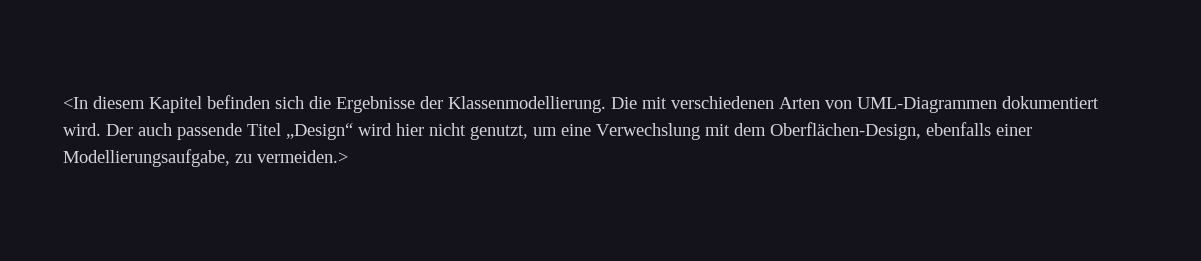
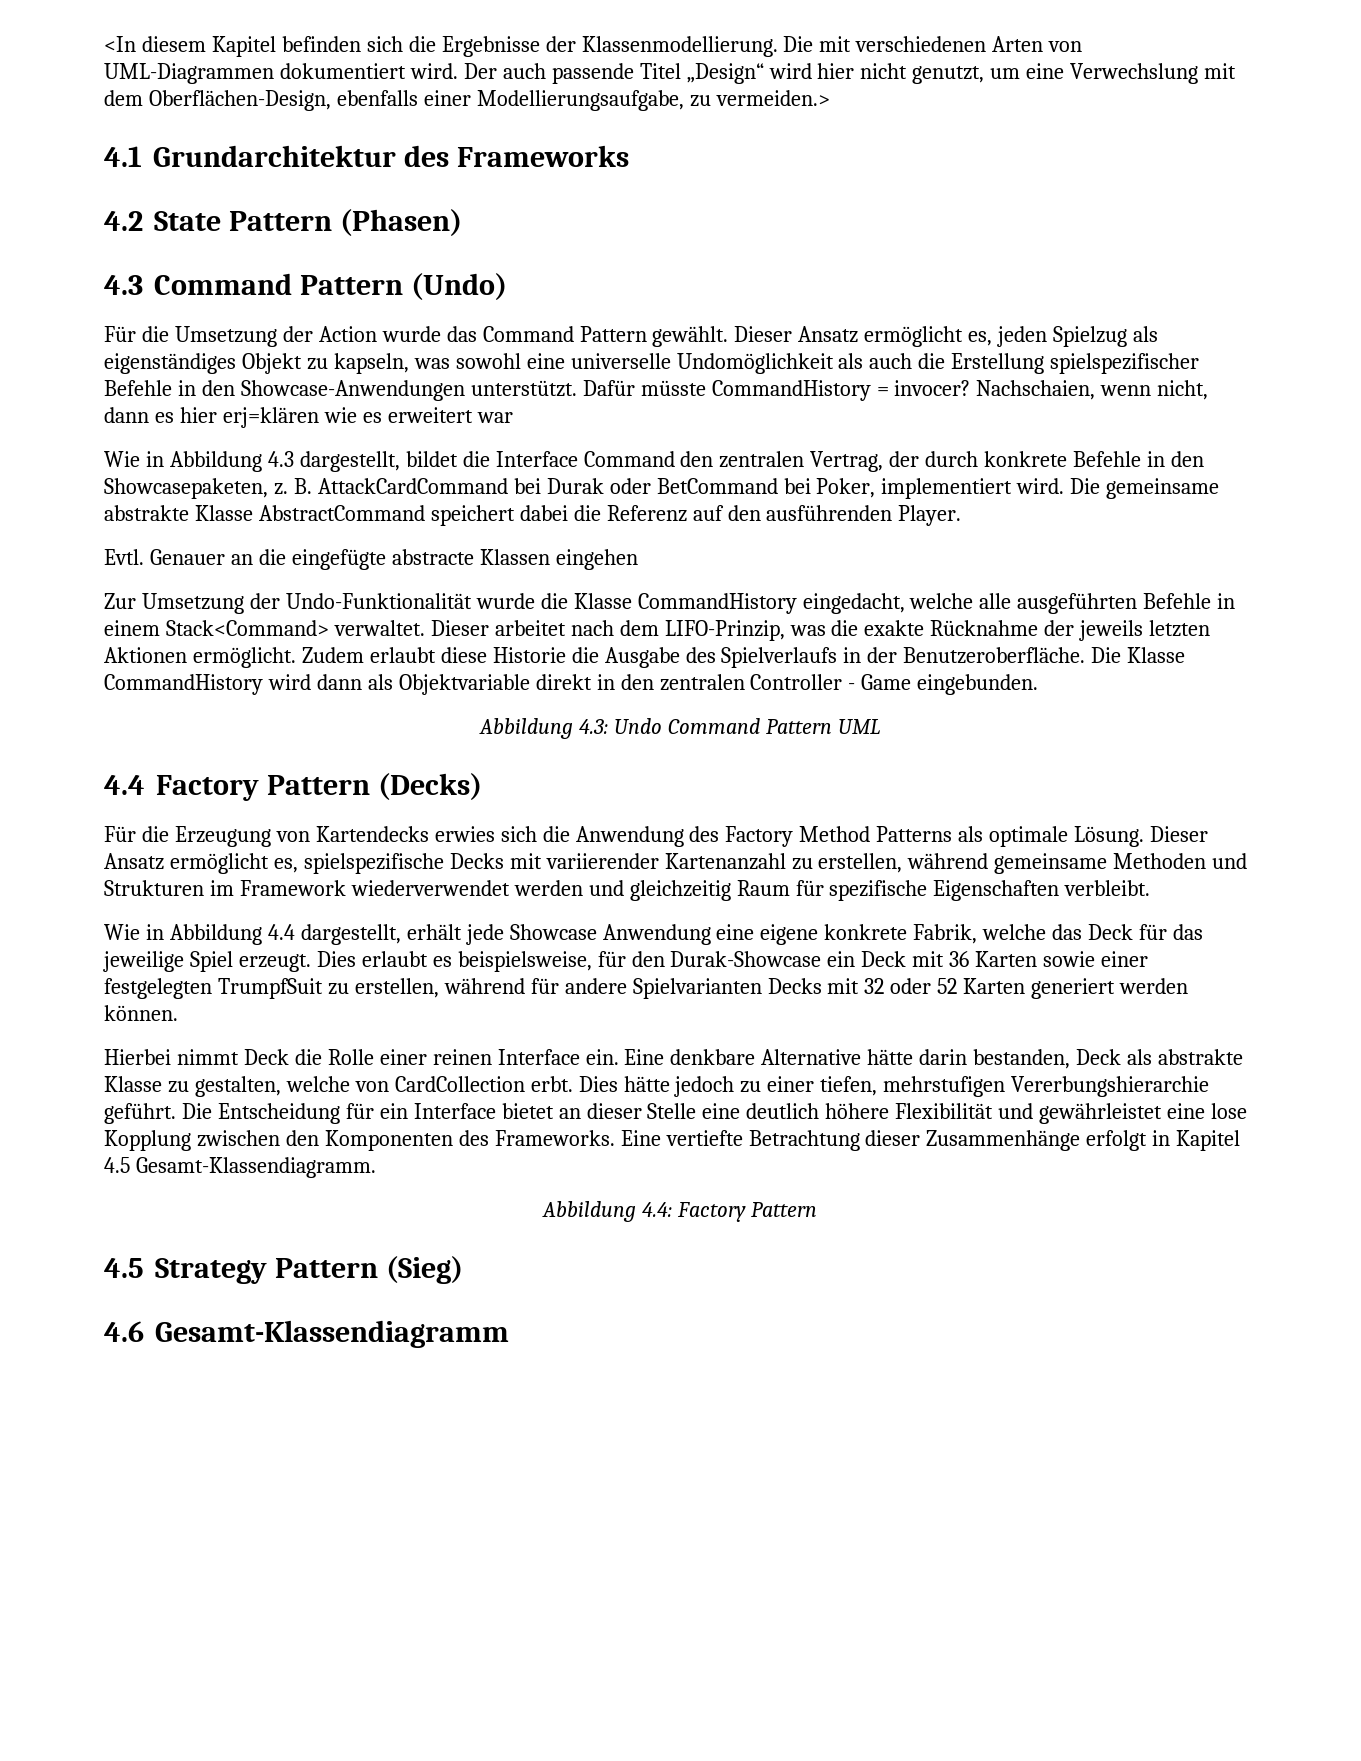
+ 4.1 Grundarchitektur des Frameworks
+ 4.2 State Pattern (Phasen)
+ 4.3 Command Pattern (Undo)
+ Für die Umsetzung der Action wurde das Command Pattern gewählt. Dieser Ansatz ermöglicht es, jeden Spielzug als eigenständiges Objekt zu kapseln, was sowohl eine universelle Undomöglichkeit als auch die Erstellung spielspezifischer Befehle in den Showcase-Anwendungen unterstützt. Dafür müsste CommandHistory = invocer? Nachschaien, wenn nicht, dann es hier erj=klären wie es erweitert war
+ Wie in Abbildung 4.3 dargestellt, bildet die Interface Command den zentralen Vertrag, der durch konkrete Befehle in den Showcasepaketen, z. B. AttackCardCommand bei Durak oder BetCommand bei Poker, implementiert wird. Die gemeinsame abstrakte Klasse AbstractCommand speichert dabei die Referenz auf den ausführenden Player.
+ Evtl. Genauer an die eingefügte abstracte Klassen eingehen
+ Zur Umsetzung der Undo-Funktionalität wurde die Klasse CommandHistory eingedacht, welche alle ausgeführten Befehle in einem Stack<Command> verwaltet. Dieser arbeitet nach dem LIFO-Prinzip, was die exakte Rücknahme der jeweils letzten Aktionen ermöglicht. Zudem erlaubt diese Historie die Ausgabe des Spielverlaufs in der Benutzeroberfläche. Die Klasse CommandHistory wird dann als Objektvariable direkt in den zentralen Controller - Game eingebunden.
+ Abbildung 4.3: Undo Command Pattern UML
+ 4.4 Factory Pattern (Decks)
+ Für die Erzeugung von Kartendecks erwies sich die Anwendung des Factory Method Patterns als optimale Lösung. Dieser Ansatz ermöglicht es, spielspezifische Decks mit variierender Kartenanzahl zu erstellen, während gemeinsame Methoden und Strukturen im Framework wiederverwendet werden und gleichzeitig Raum für spezifische Eigenschaften verbleibt.
+ Wie in Abbildung 4.4 dargestellt, erhält jede Showcase Anwendung eine eigene konkrete Fabrik, welche das Deck für das jeweilige Spiel erzeugt. Dies erlaubt es beispielsweise, für den Durak-Showcase ein Deck mit 36 Karten sowie einer festgelegten TrumpfSuit zu erstellen, während für andere Spielvarianten Decks mit 32 oder 52 Karten generiert werden können.
+ Hierbei nimmt Deck die Rolle einer reinen Interface ein. Eine denkbare Alternative hätte darin bestanden, Deck als abstrakte Klasse zu gestalten, welche von CardCollection erbt. Dies hätte jedoch zu einer tiefen, mehrstufigen Vererbungshierarchie geführt. Die Entscheidung für ein Interface bietet an dieser Stelle eine deutlich höhere Flexibilität und gewährleistet eine lose Kopplung zwischen den Komponenten des Frameworks. Eine vertiefte Betrachtung dieser Zusammenhänge erfolgt in Kapitel 4.5 Gesamt-Klassendiagramm.
+ Abbildung 4.4: Factory Pattern
+ 4.5 Strategy Pattern (Sieg)
+ 4.6 Gesamt-Klassendiagramm

